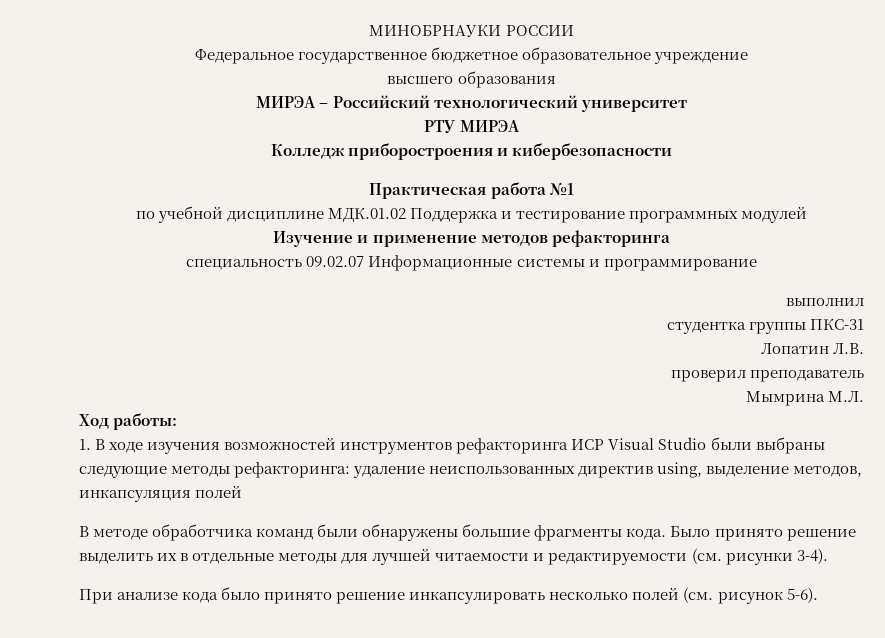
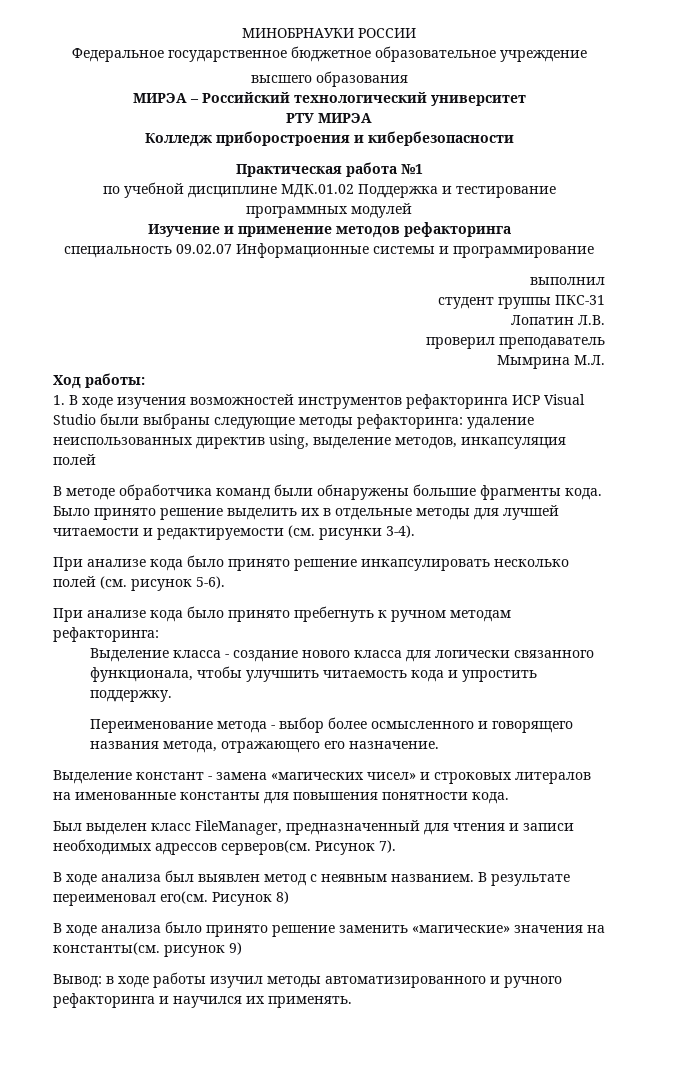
- студентка группы ПКС-31
+ студент группы ПКС-31
+ При анализе кода было принято пребегнуть к ручном методам рефакторинга:
+ Выделение класса - создание нового класса для логически связанного функционала, чтобы улучшить читаемость кода и упростить поддержку.
+ Переименование метода - выбор более осмысленного и говорящего названия метода, отражающего его назначение.
+ Выделение констант - замена «магических чисел» и строковых литералов на именованные константы для повышения понятности кода.
+ Был выделен класс FileManager, предназначенный для чтения и записи необходимых адрессов серверов(см. Рисунок 7).
+ В ходе анализа был выявлен метод с неявным названием. В результате переименовал его(см. Рисунок 8)
+ В ходе анализа было принято решение заменить «магические» значения на константы(см. рисунок 9)
+ Вывод: в ходе работы изучил методы автоматизированного и ручного рефакторинга и научился их применять.

